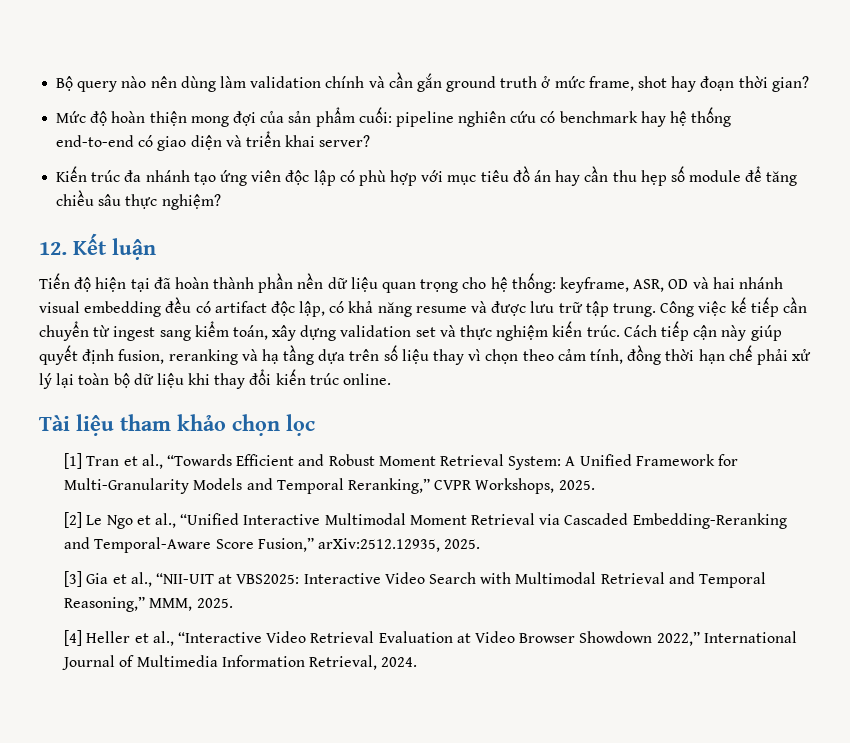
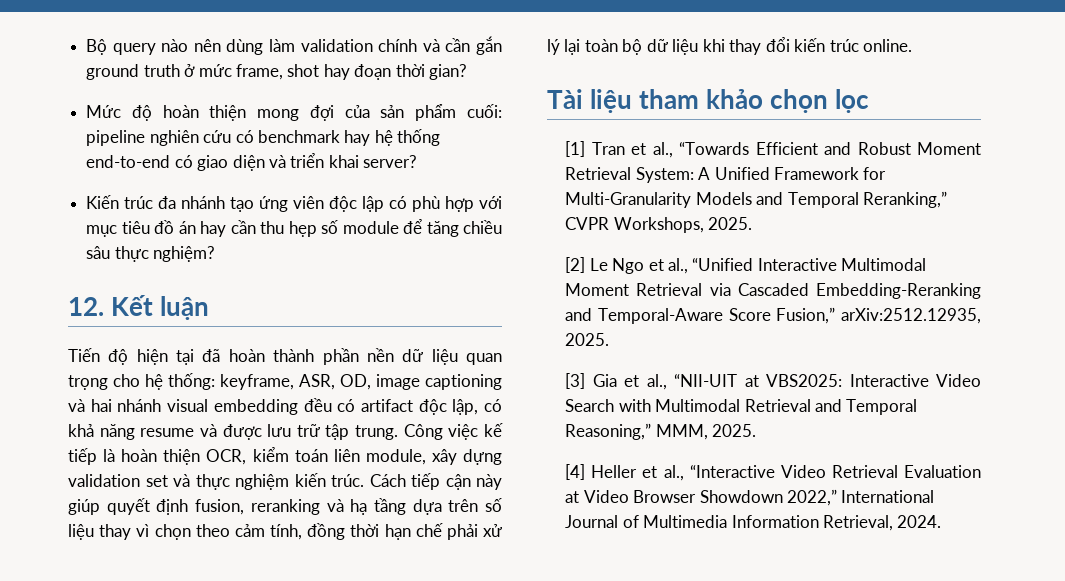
- Tiến độ hiện tại đã hoàn thành phần nền dữ liệu quan trọng cho hệ thống: keyframe, ASR, OD và hai nhánh visual embedding đều có artifact độc lập, có khả năng resume và được lưu trữ tập trung.
+ Tiến độ hiện tại đã hoàn thành phần nền dữ liệu quan trọng cho hệ thống: keyframe, ASR, OD, image captioning và hai nhánh visual embedding đều có artifact độc lập, có khả năng resume và được lưu trữ tập trung.
- Công việc kế tiếp cần chuyển từ ingest sang kiểm toán, xây dựng validation set và thực nghiệm kiến trúc.
+ Công việc kế tiếp là hoàn thiện OCR, kiểm toán liên module, xây dựng validation set và thực nghiệm kiến trúc.

